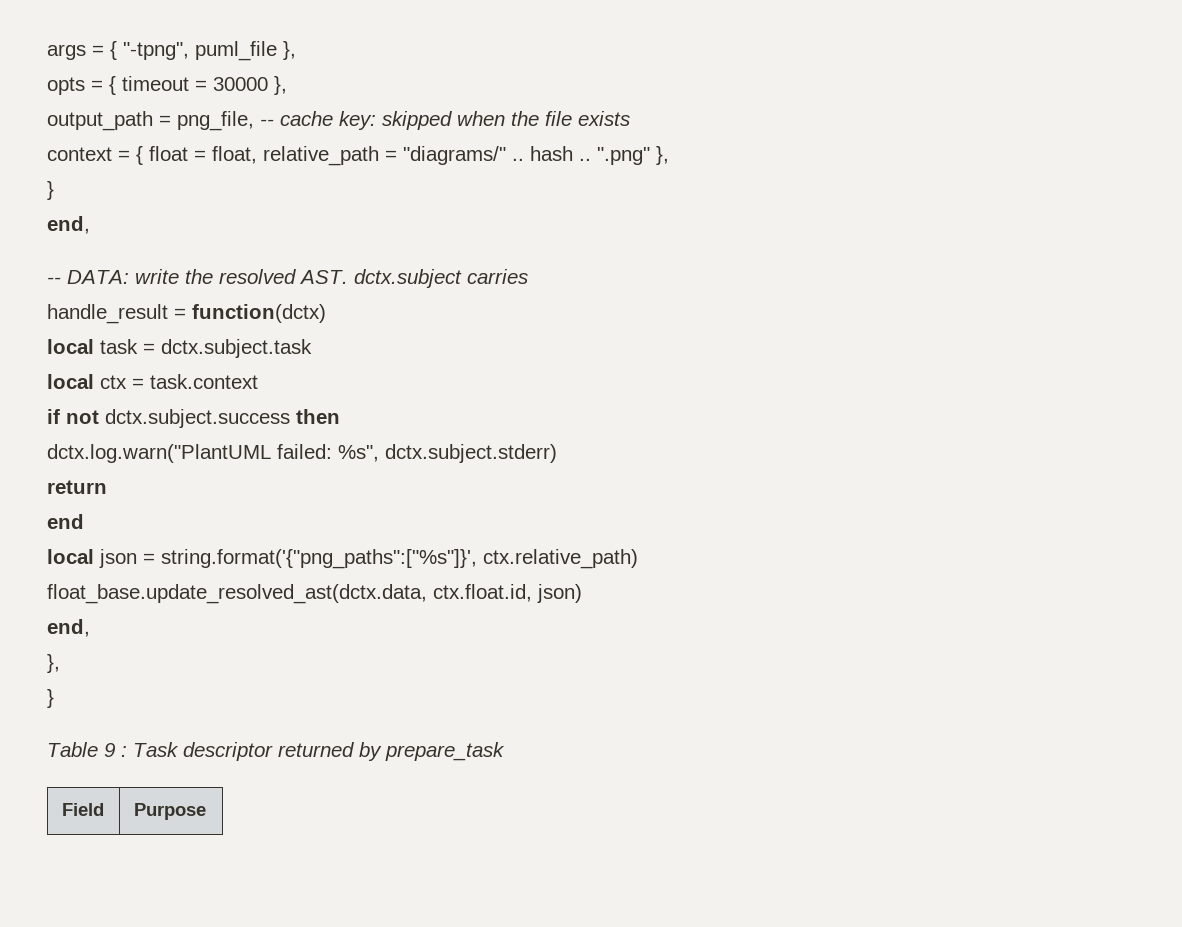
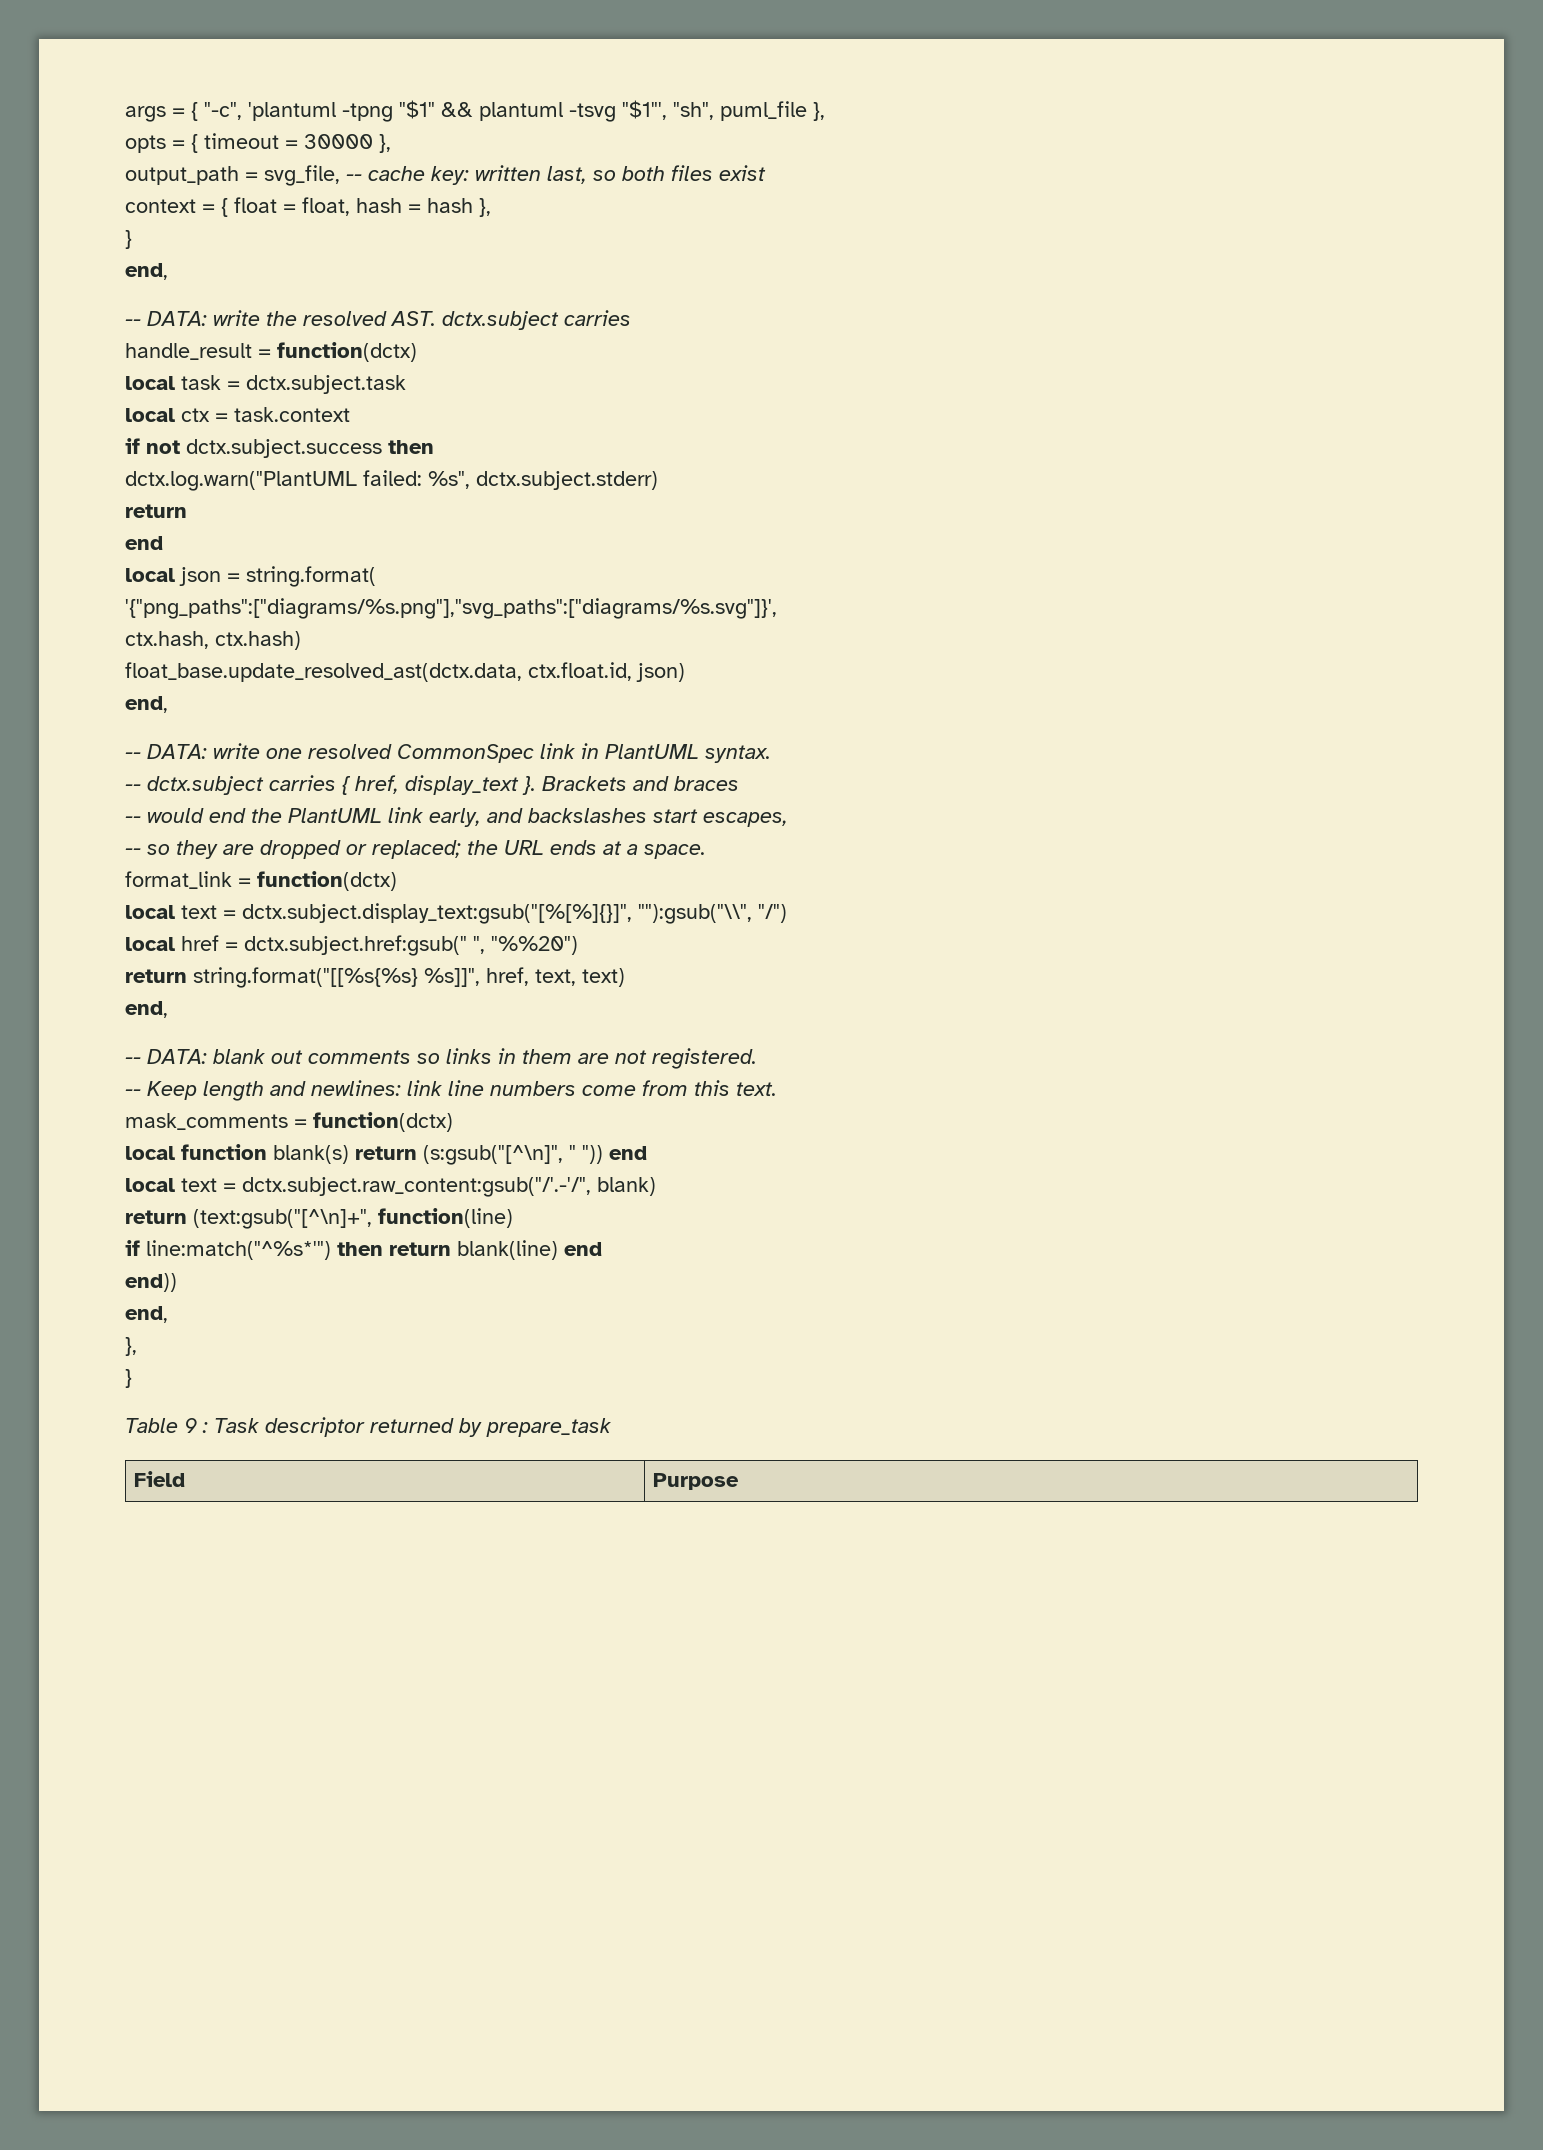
- args = { "-tpng", puml_file },
+ args = { "-c", 'plantuml -tpng "$1" && plantuml -tsvg "$1"', "sh", puml_file },
- output_path = png_file, -- cache key: skipped when the file exists
+ output_path = svg_file, -- cache key: written last, so both files exist
- context = { float = float, relative_path = "diagrams/" .. hash .. ".png" },
+ context = { float = float, hash = hash },
- local json = string.format('{"png_paths":["%s"]}', ctx.relative_path)
+ local json = string.format(
+ '{"png_paths":["diagrams/%s.png"],"svg_paths":["diagrams/%s.svg"]}',
+ ctx.hash, ctx.hash)
+ -- DATA: write one resolved CommonSpec link in PlantUML syntax.
+ -- dctx.subject carries { href, display_text }. Brackets and braces
+ -- would end the PlantUML link early, and backslashes start escapes,
+ -- so they are dropped or replaced; the URL ends at a space.
+ format_link = function(dctx)
+ local text = dctx.subject.display_text:gsub("[%[%]{}]", ""):gsub("\\", "/")
+ local href = dctx.subject.href:gsub(" ", "%%20")
+ return string.format("[[%s{%s} %s]]", href, text, text)
+ end,
+ -- DATA: blank out comments so links in them are not registered.
+ -- Keep length and newlines: link line numbers come from this text.
+ mask_comments = function(dctx)
+ local function blank(s) return (s:gsub("[^\n]", " ")) end
+ local text = dctx.subject.raw_content:gsub("/'.-'/", blank)
+ return (text:gsub("[^\n]+", function(line)
+ if line:match("^%s*'") then return blank(line) end
+ end))
+ end,

